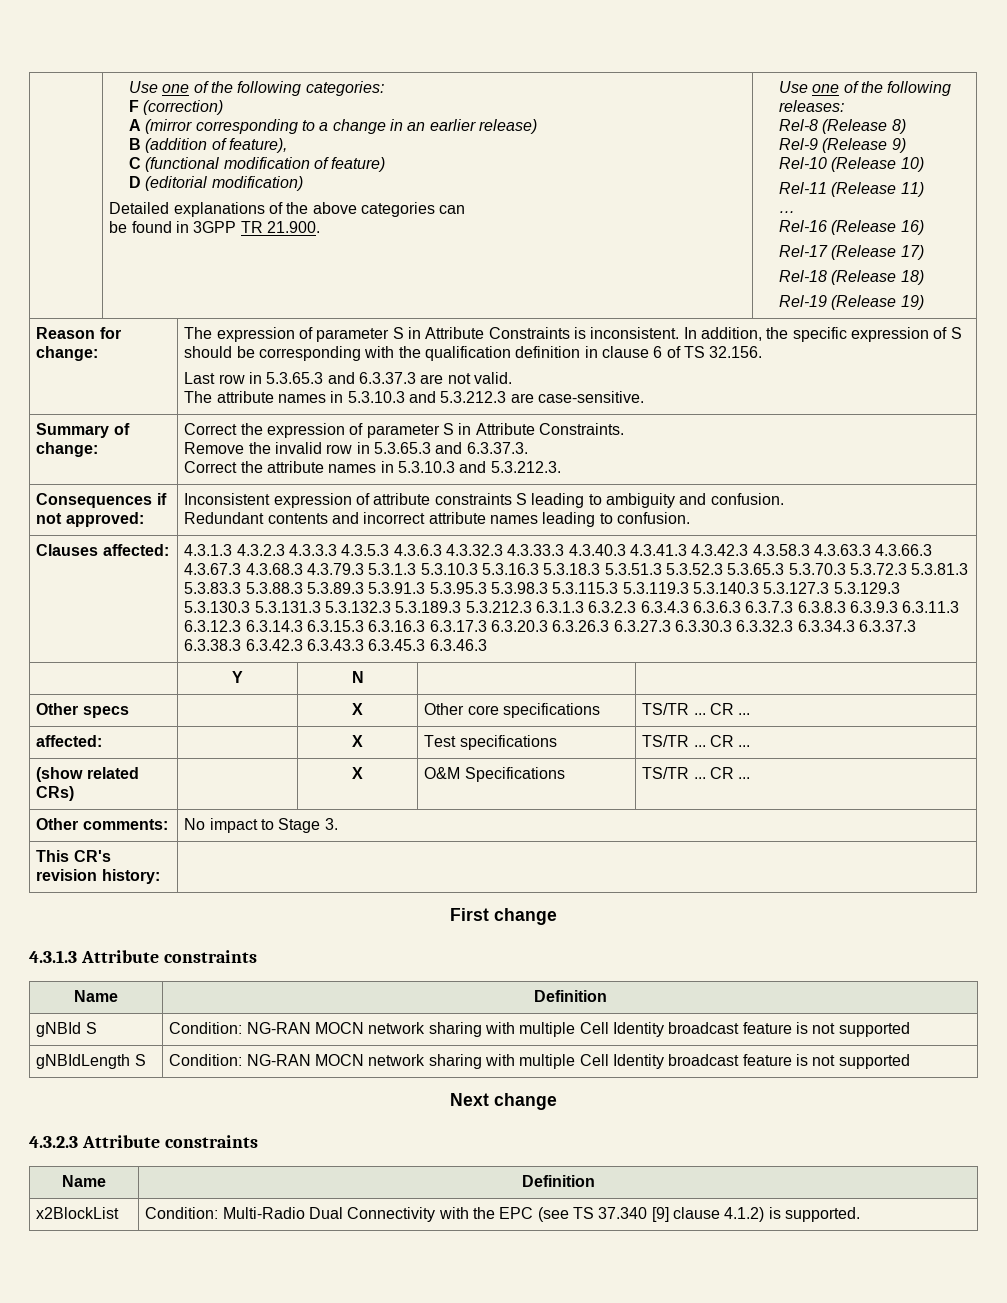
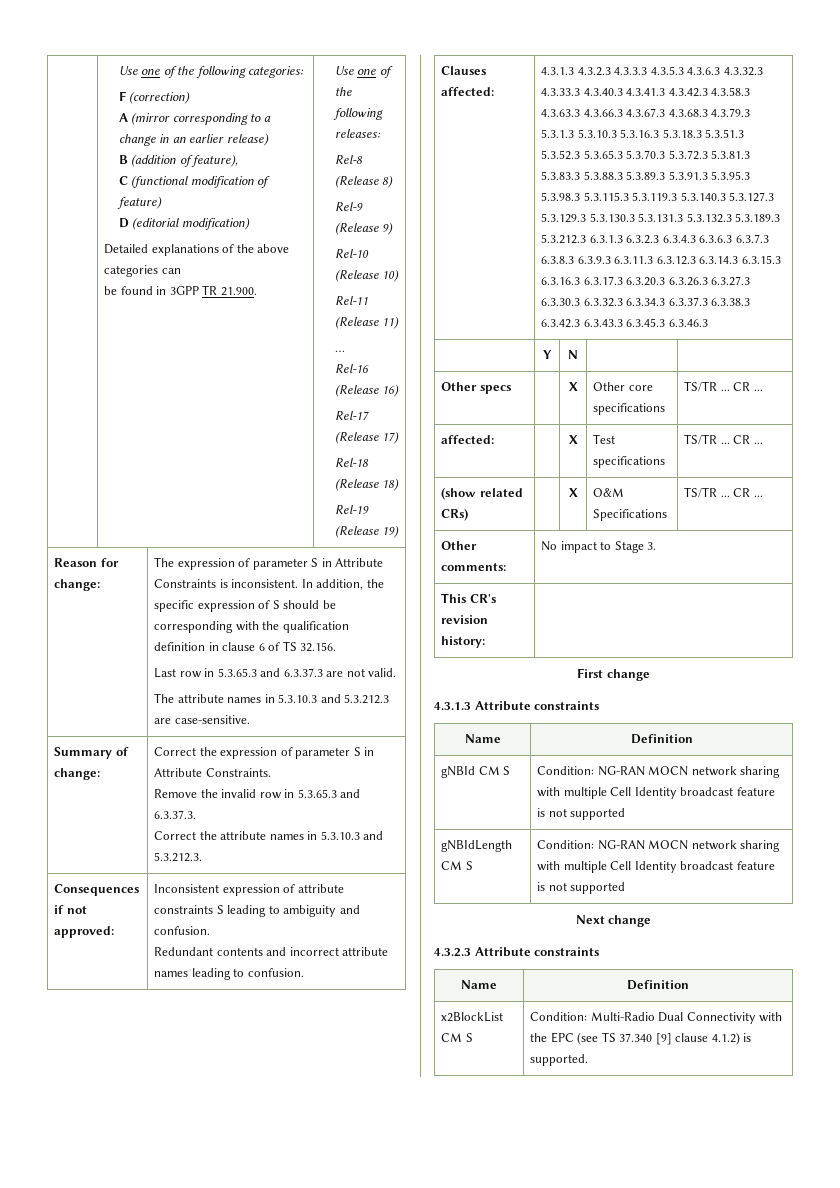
- gNBId S | Condition: NG-RAN MOCN network sharing with multiple Cell Identity broadcast feature is not supported
+ gNBId CM S | Condition: NG-RAN MOCN network sharing with multiple Cell Identity broadcast feature is not supported
- gNBIdLength S | Condition: NG-RAN MOCN network sharing with multiple Cell Identity broadcast feature is not supported
+ gNBIdLength CM S | Condition: NG-RAN MOCN network sharing with multiple Cell Identity broadcast feature is not supported
- x2BlockList | Condition: Multi-Radio Dual Connectivity with the EPC (see TS 37.340 [9] clause 4.1.2) is supported.
+ x2BlockList CM S | Condition: Multi-Radio Dual Connectivity with the EPC (see TS 37.340 [9] clause 4.1.2) is supported.

